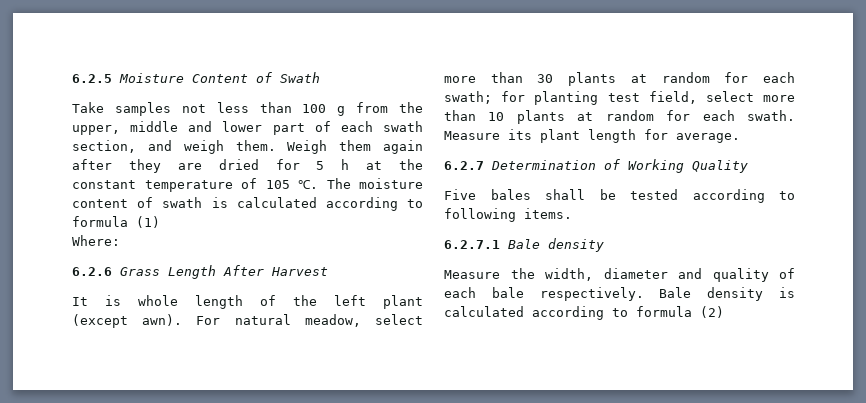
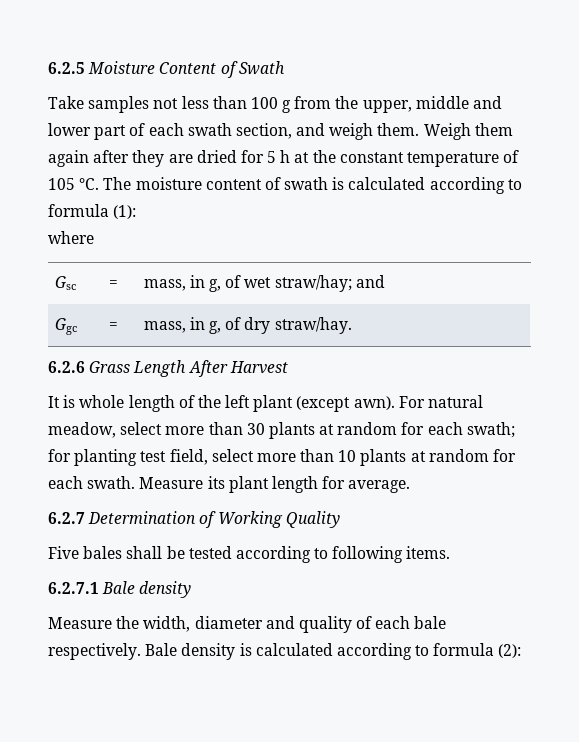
- The moisture content of swath is calculated according to formula (1)
- Where:
+ The moisture content of swath is calculated according to formula (1):
+ where
+ Gsc | = | mass, in g, of wet straw/hay; and
+ Ggc | = | mass, in g, of dry straw/hay.
- Bale density is calculated according to formula (2)
+ Bale density is calculated according to formula (2):

